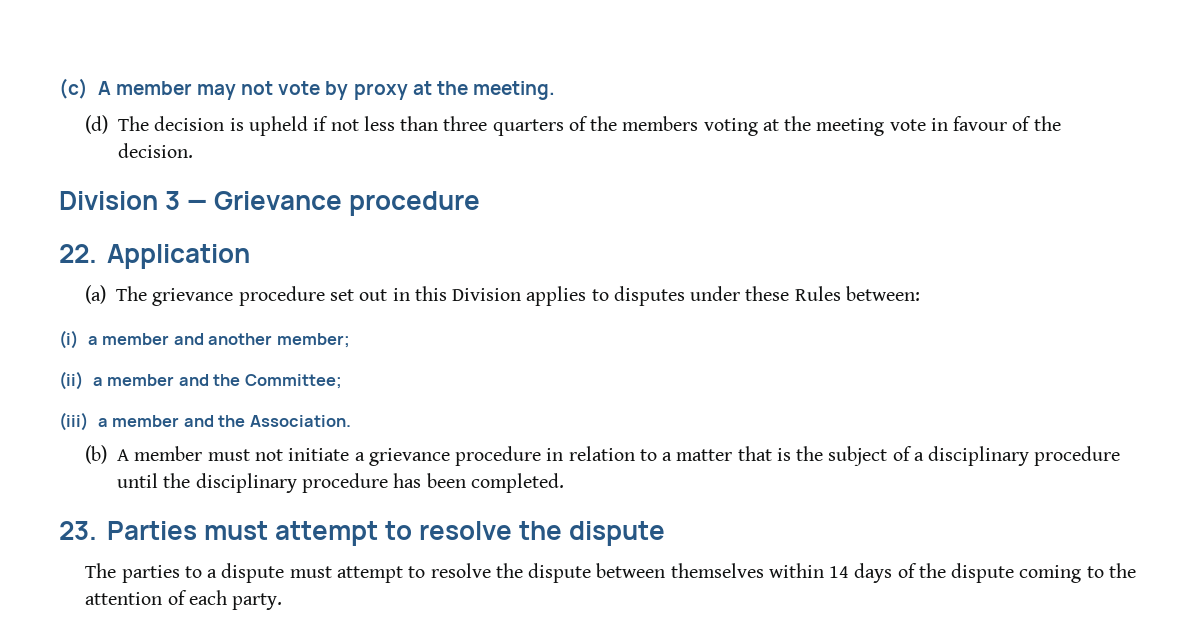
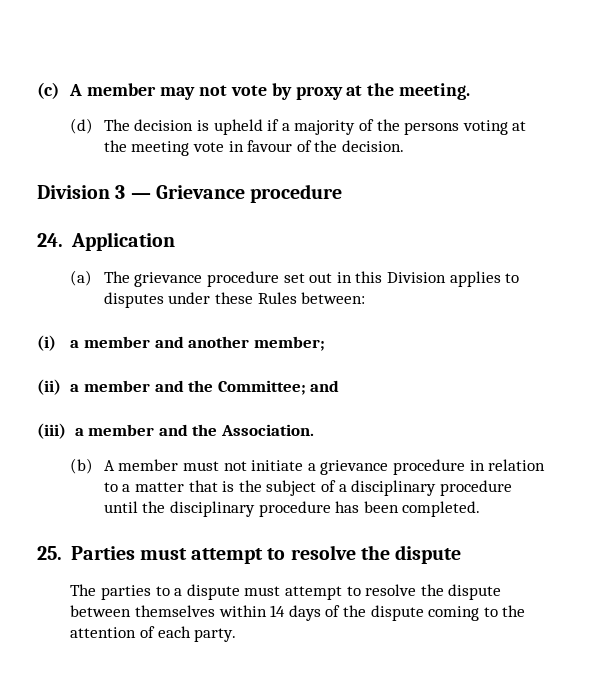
- (d) The decision is upheld if not less than three quarters of the members voting at the meeting vote in favour of the decision.
+ (d) The decision is upheld if a majority of the persons voting at the meeting vote in favour of the decision.
- 22. Application
+ 24. Application
- (ii) a member and the Committee;
+ (ii) a member and the Committee; and
- 23. Parties must attempt to resolve the dispute
+ 25. Parties must attempt to resolve the dispute

